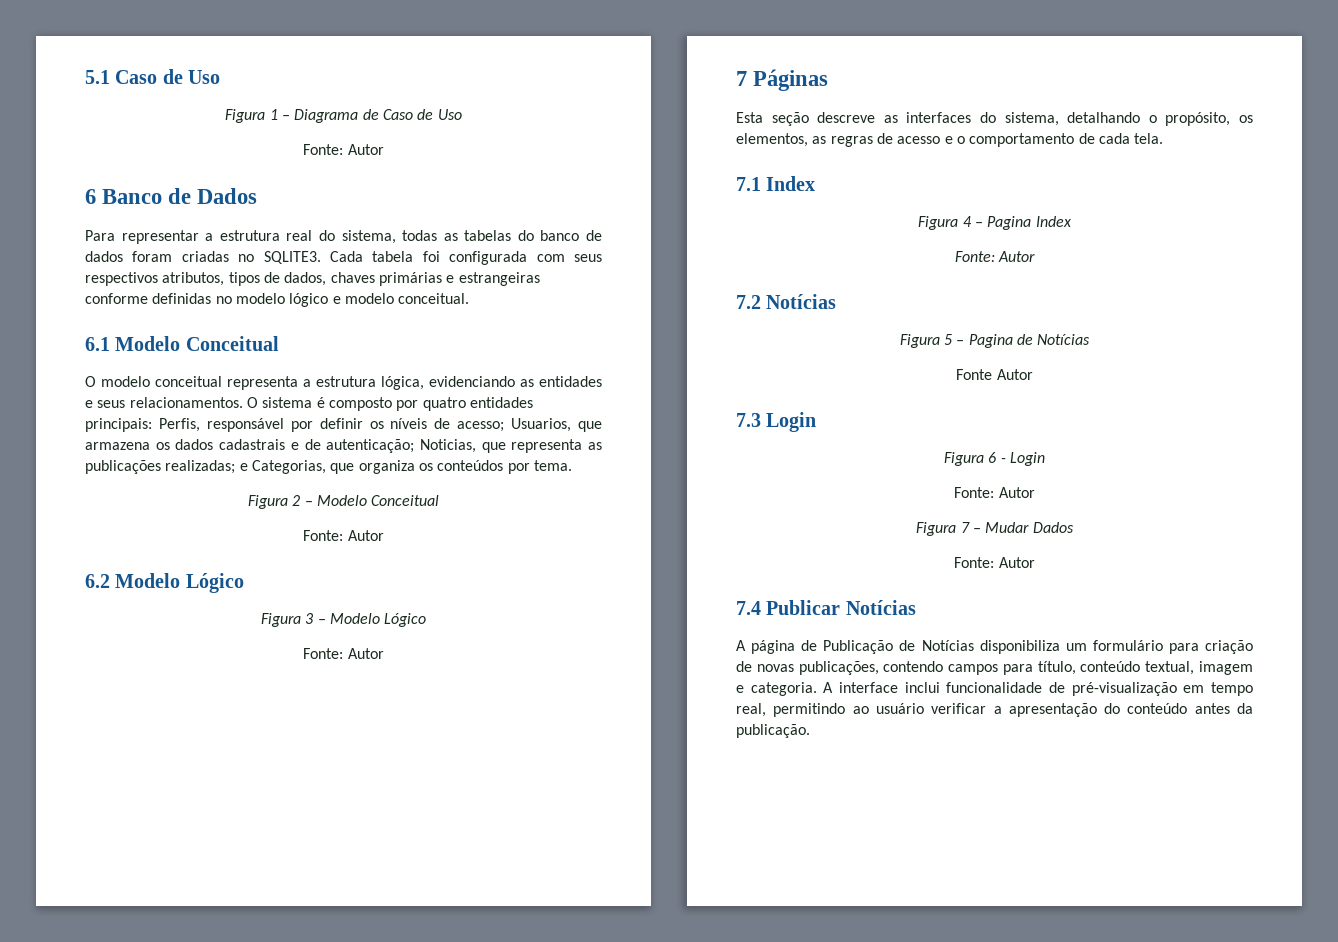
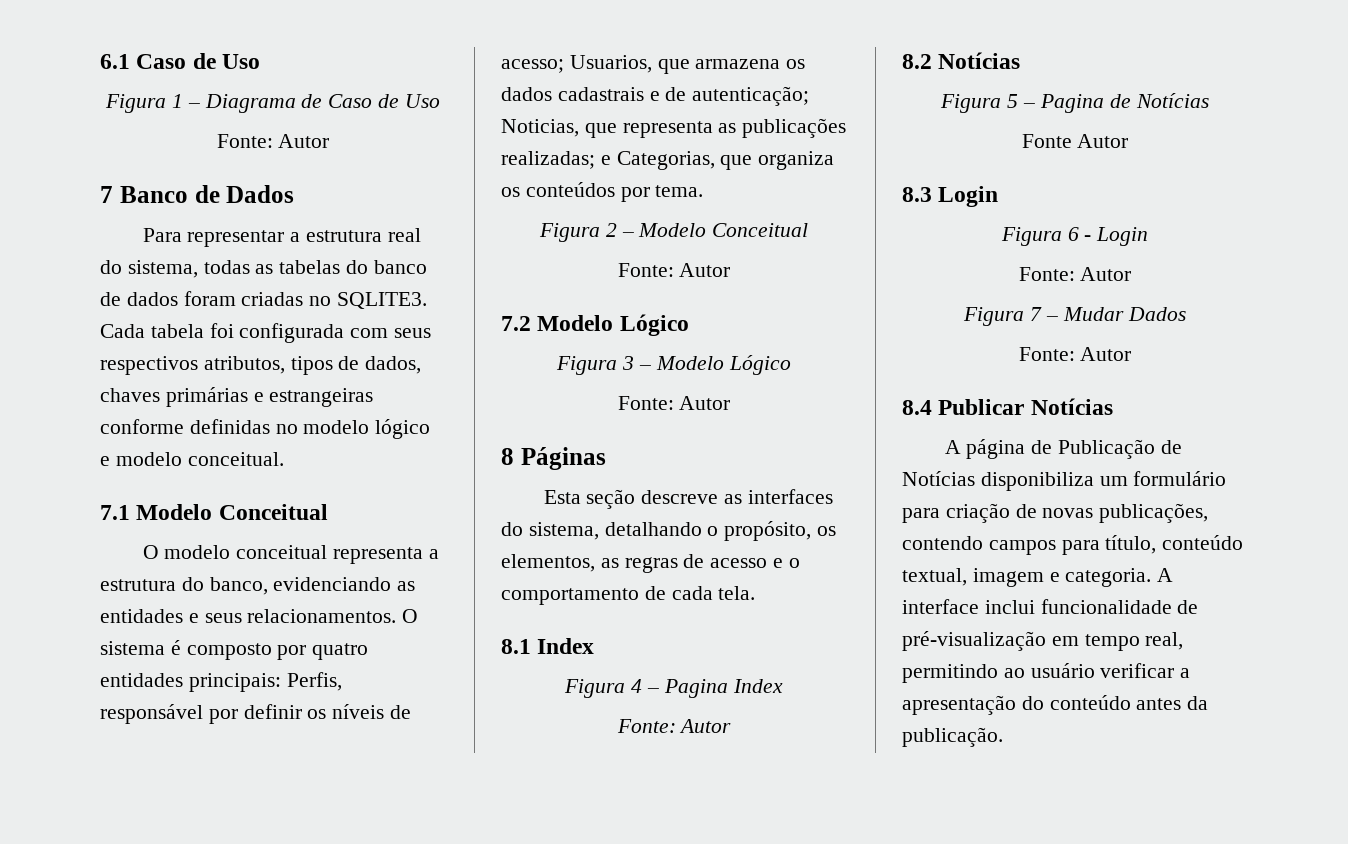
- 5.1 Caso de Uso
+ 6.1 Caso de Uso
- 6 Banco de Dados
+ 7 Banco de Dados
- 6.1 Modelo Conceitual
+ 7.1 Modelo Conceitual
- O modelo conceitual representa a estrutura lógica, evidenciando as entidades e seus relacionamentos.
+ O modelo conceitual representa a estrutura do banco, evidenciando as entidades e seus relacionamentos.
- 6.2 Modelo Lógico
+ 7.2 Modelo Lógico
- 7 Páginas
+ 8 Páginas
- 7.1 Index
+ 8.1 Index
- 7.2 Notícias
+ 8.2 Notícias
- 7.3 Login
+ 8.3 Login
- 7.4 Publicar Notícias
+ 8.4 Publicar Notícias

